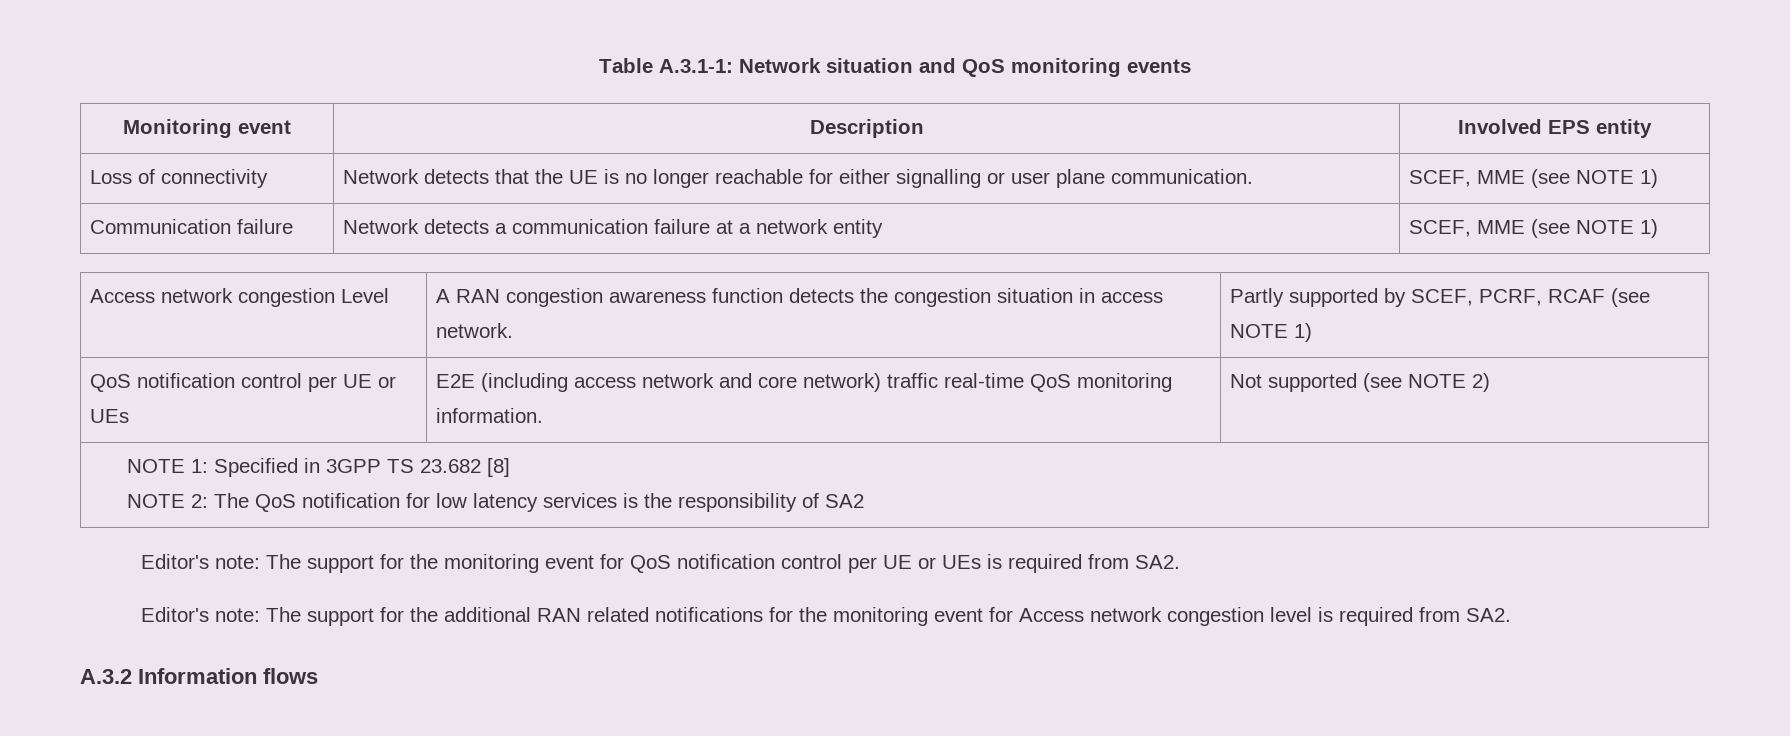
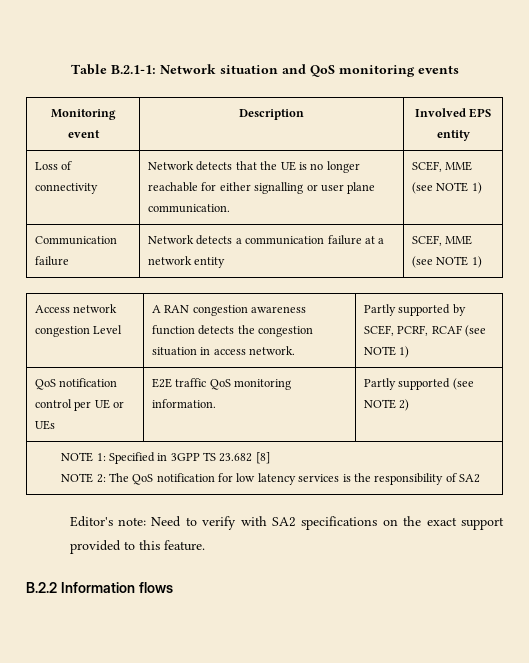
- Table A.3.1-1: Network situation and QoS monitoring events
+ Table B.2.1-1: Network situation and QoS monitoring events
- QoS notification control per UE or UEs | E2E (including access network and core network) traffic real-time QoS monitoring information. | Not supported (see NOTE 2)
+ QoS notification control per UE or UEs | E2E traffic QoS monitoring information. | Partly supported (see NOTE 2)
- Editor's note: The support for the monitoring event for QoS notification control per UE or UEs is required from SA2.
- Editor's note: The support for the additional RAN related notifications for the monitoring event for Access network congestion level is required from SA2.
- A.3.2 Information flows
+ Editor's note: Need to verify with SA2 specifications on the exact support provided to this feature.
+ B.2.2 Information flows

